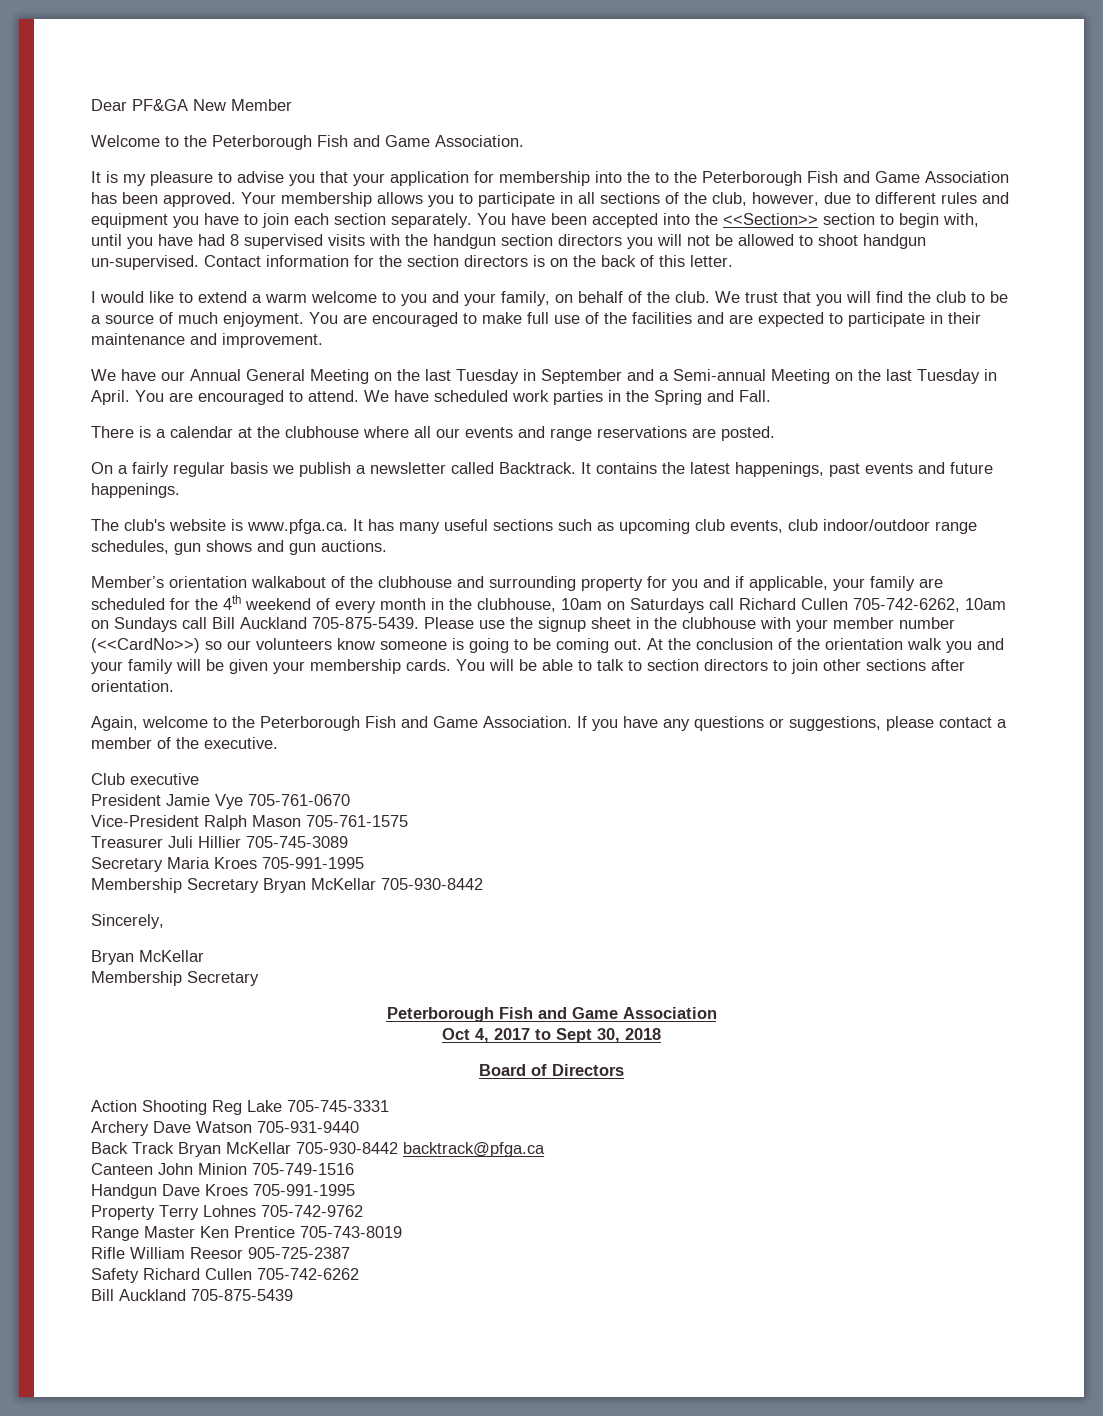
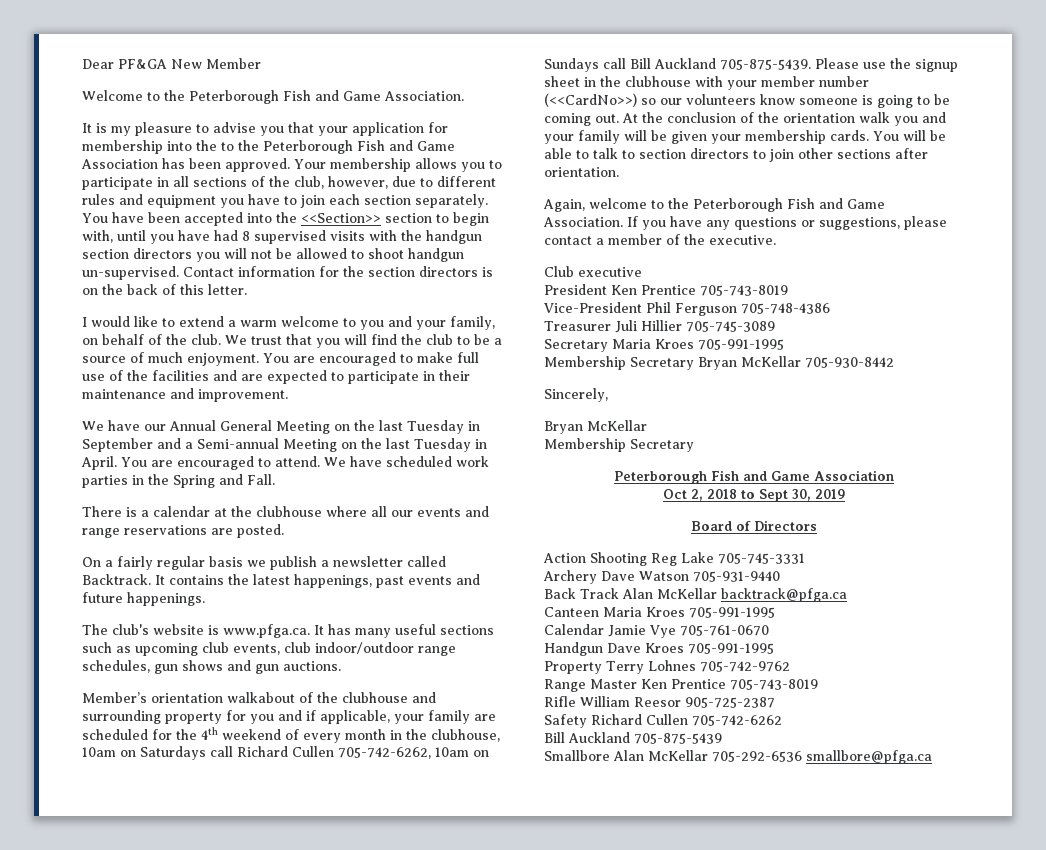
- President Jamie Vye 705-761-0670
- Vice-President Ralph Mason 705-761-1575
+ President Ken Prentice 705-743-8019
+ Vice-President Phil Ferguson 705-748-4386
- Oct 4, 2017 to Sept 30, 2018
+ Oct 2, 2018 to Sept 30, 2019
- Back Track Bryan McKellar 705-930-8442 backtrack@pfga.ca
+ Back Track Alan McKellar backtrack@pfga.ca
- Canteen John Minion 705-749-1516
+ Canteen Maria Kroes 705-991-1995
+ Calendar Jamie Vye 705-761-0670
+ Smallbore Alan McKellar 705-292-6536 smallbore@pfga.ca

